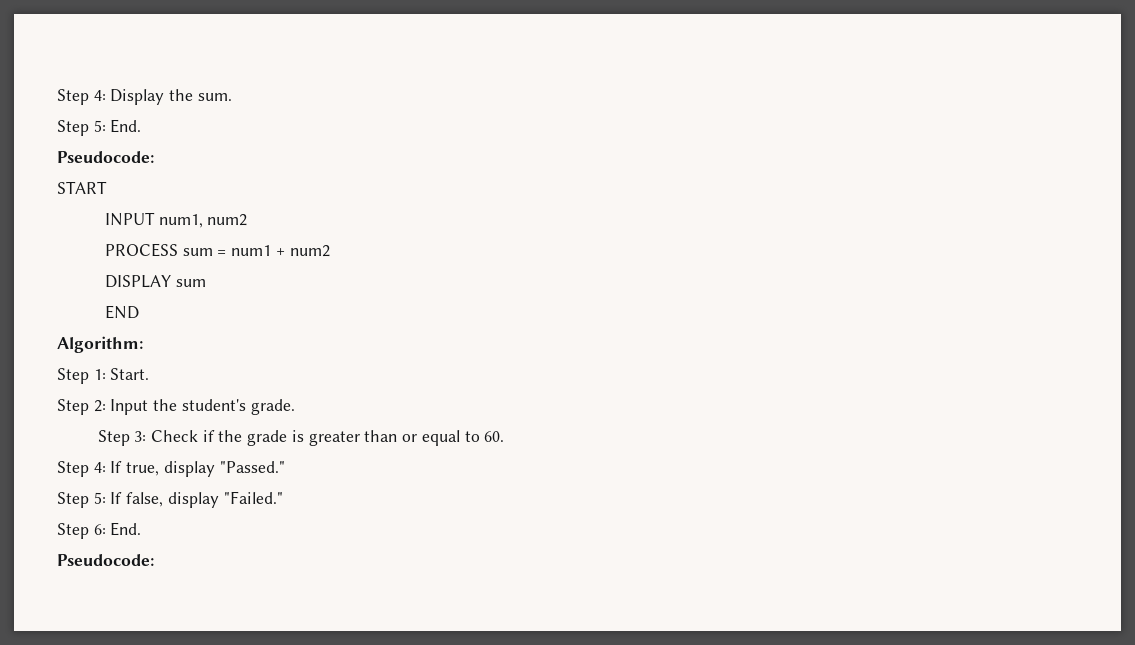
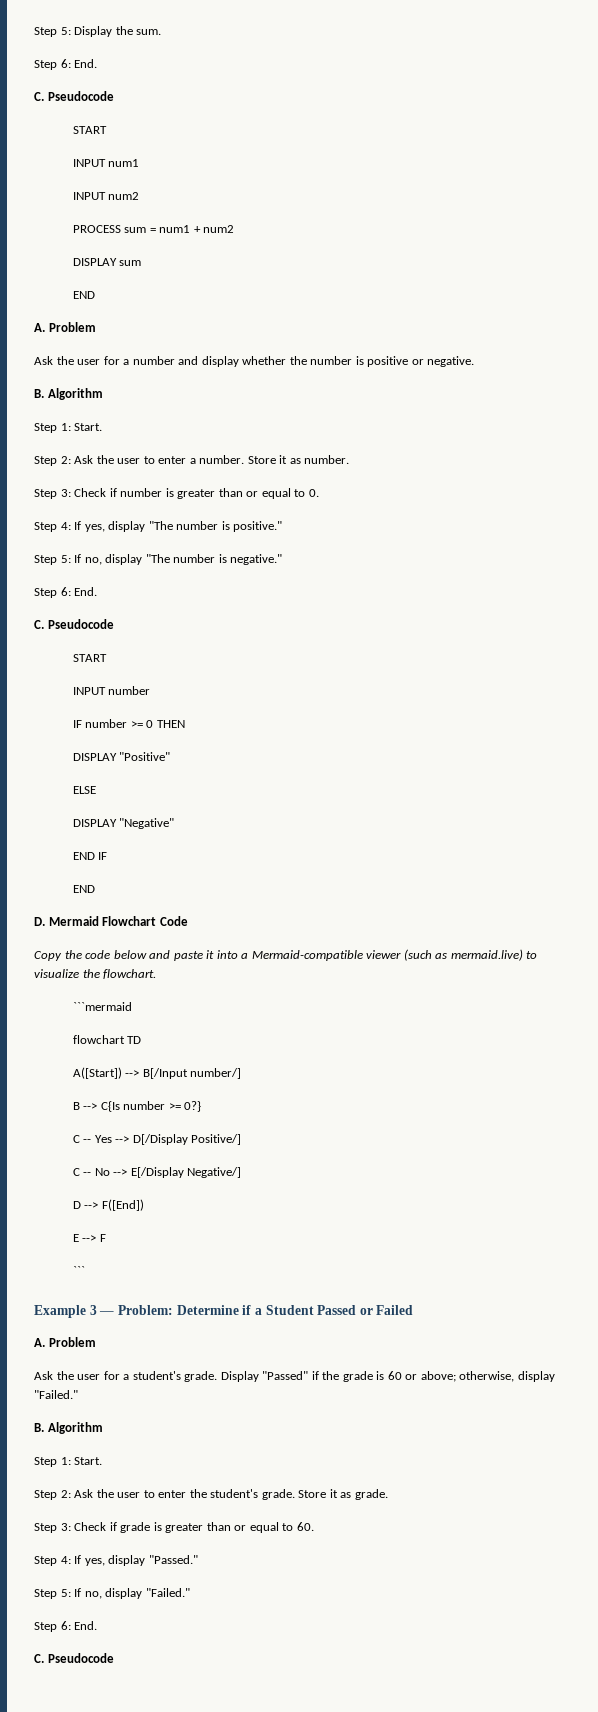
- Step 4: Display the sum.
- Step 5: End.
- Pseudocode:
+ Step 5: Display the sum.
+ Step 6: End.
+ C. Pseudocode
  START
- INPUT num1, num2
+ INPUT num1
+ INPUT num2
  DISPLAY sum
  END
- Algorithm:
+ A. Problem
+ Ask the user for a number and display whether the number is positive or negative.
+ B. Algorithm
  Step 1: Start.
- Step 2: Input the student's grade.
- Step 3: Check if the grade is greater than or equal to 60.
+ Step 2: Ask the user to enter a number. Store it as number.
+ Step 3: Check if number is greater than or equal to 0.
+ Step 4: If yes, display "The number is positive."
+ Step 5: If no, display "The number is negative."
+ Step 6: End.
+ C. Pseudocode
+ START
+ INPUT number
+ IF number >= 0 THEN
+ DISPLAY "Positive"
+ ELSE
+ DISPLAY "Negative"
+ END IF
+ END
+ D. Mermaid Flowchart Code
+ Copy the code below and paste it into a Mermaid-compatible viewer (such as mermaid.live) to visualize the flowchart.
+ ```mermaid
+ flowchart TD
+ A([Start]) --> B[/Input number/]
+ B --> C{Is number >= 0?}
+ C -- Yes --> D[/Display Positive/]
+ C -- No --> E[/Display Negative/]
+ D --> F([End])
+ E --> F
+ ```
+ Example 3 — Problem: Determine if a Student Passed or Failed
+ A. Problem
+ Ask the user for a student's grade. Display "Passed" if the grade is 60 or above; otherwise, display "Failed."
+ B. Algorithm
+ Step 1: Start.
+ Step 2: Ask the user to enter the student's grade. Store it as grade.
+ Step 3: Check if grade is greater than or equal to 60.
- Step 4: If true, display "Passed."
+ Step 4: If yes, display "Passed."
- Step 5: If false, display "Failed."
+ Step 5: If no, display "Failed."
  Step 6: End.
- Pseudocode:
+ C. Pseudocode

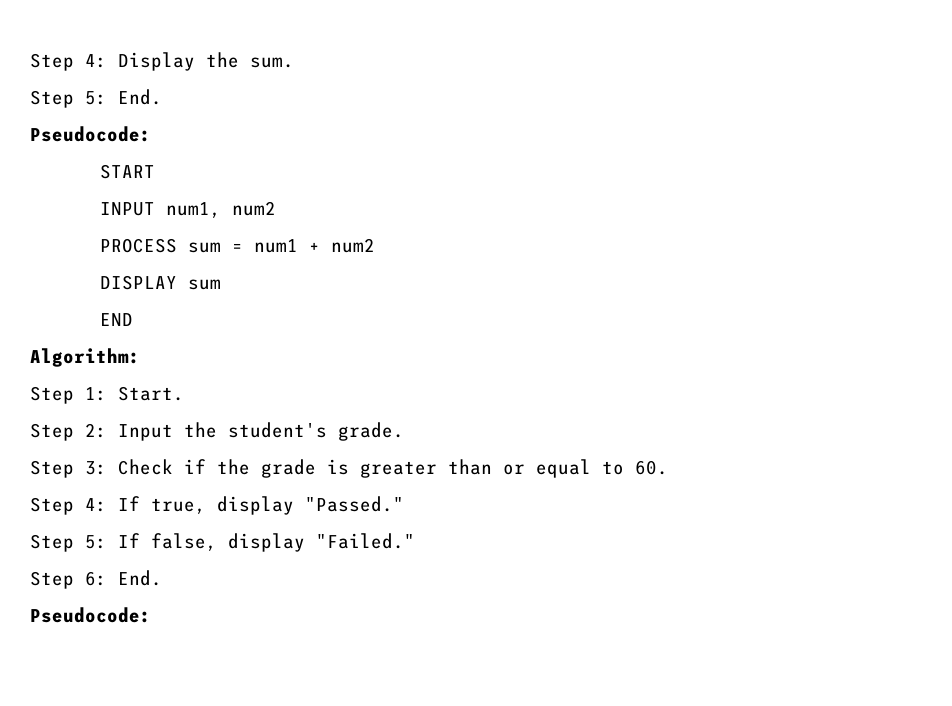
- Step 5: Display the sum.
- Step 6: End.
- C. Pseudocode
+ Step 4: Display the sum.
+ Step 5: End.
+ Pseudocode:
  START
- INPUT num1
- INPUT num2
+ INPUT num1, num2
  DISPLAY sum
  END
- A. Problem
- Ask the user for a number and display whether the number is positive or negative.
- B. Algorithm
+ Algorithm:
  Step 1: Start.
- Step 2: Ask the user to enter a number. Store it as number.
- Step 3: Check if number is greater than or equal to 0.
- Step 4: If yes, display "The number is positive."
- Step 5: If no, display "The number is negative."
- Step 6: End.
- C. Pseudocode
- START
- INPUT number
- IF number >= 0 THEN
- DISPLAY "Positive"
- ELSE
- DISPLAY "Negative"
- END IF
- END
- D. Mermaid Flowchart Code
- Copy the code below and paste it into a Mermaid-compatible viewer (such as mermaid.live) to visualize the flowchart.
- ```mermaid
- flowchart TD
- A([Start]) --> B[/Input number/]
- B --> C{Is number >= 0?}
- C -- Yes --> D[/Display Positive/]
- C -- No --> E[/Display Negative/]
- D --> F([End])
- E --> F
- ```
- Example 3 — Problem: Determine if a Student Passed or Failed
- A. Problem
- Ask the user for a student's grade. Display "Passed" if the grade is 60 or above; otherwise, display "Failed."
- B. Algorithm
- Step 1: Start.
- Step 2: Ask the user to enter the student's grade. Store it as grade.
- Step 3: Check if grade is greater than or equal to 60.
+ Step 2: Input the student's grade.
+ Step 3: Check if the grade is greater than or equal to 60.
- Step 4: If yes, display "Passed."
+ Step 4: If true, display "Passed."
- Step 5: If no, display "Failed."
+ Step 5: If false, display "Failed."
  Step 6: End.
- C. Pseudocode
+ Pseudocode:

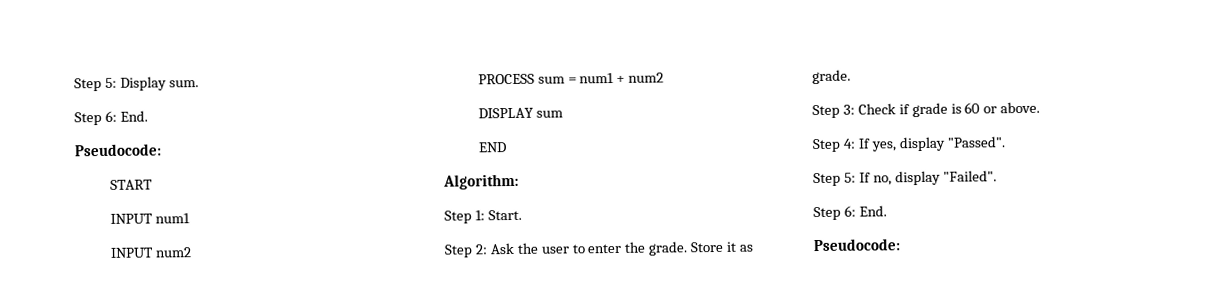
- Step 4: Display the sum.
- Step 5: End.
+ Step 5: Display sum.
+ Step 6: End.
- INPUT num1, num2
+ INPUT num1
+ INPUT num2
- Step 2: Input the student's grade.
+ Step 2: Ask the user to enter the grade. Store it as grade.
- Step 3: Check if the grade is greater than or equal to 60.
+ Step 3: Check if grade is 60 or above.
- Step 4: If true, display "Passed."
+ Step 4: If yes, display "Passed".
- Step 5: If false, display "Failed."
+ Step 5: If no, display "Failed".

